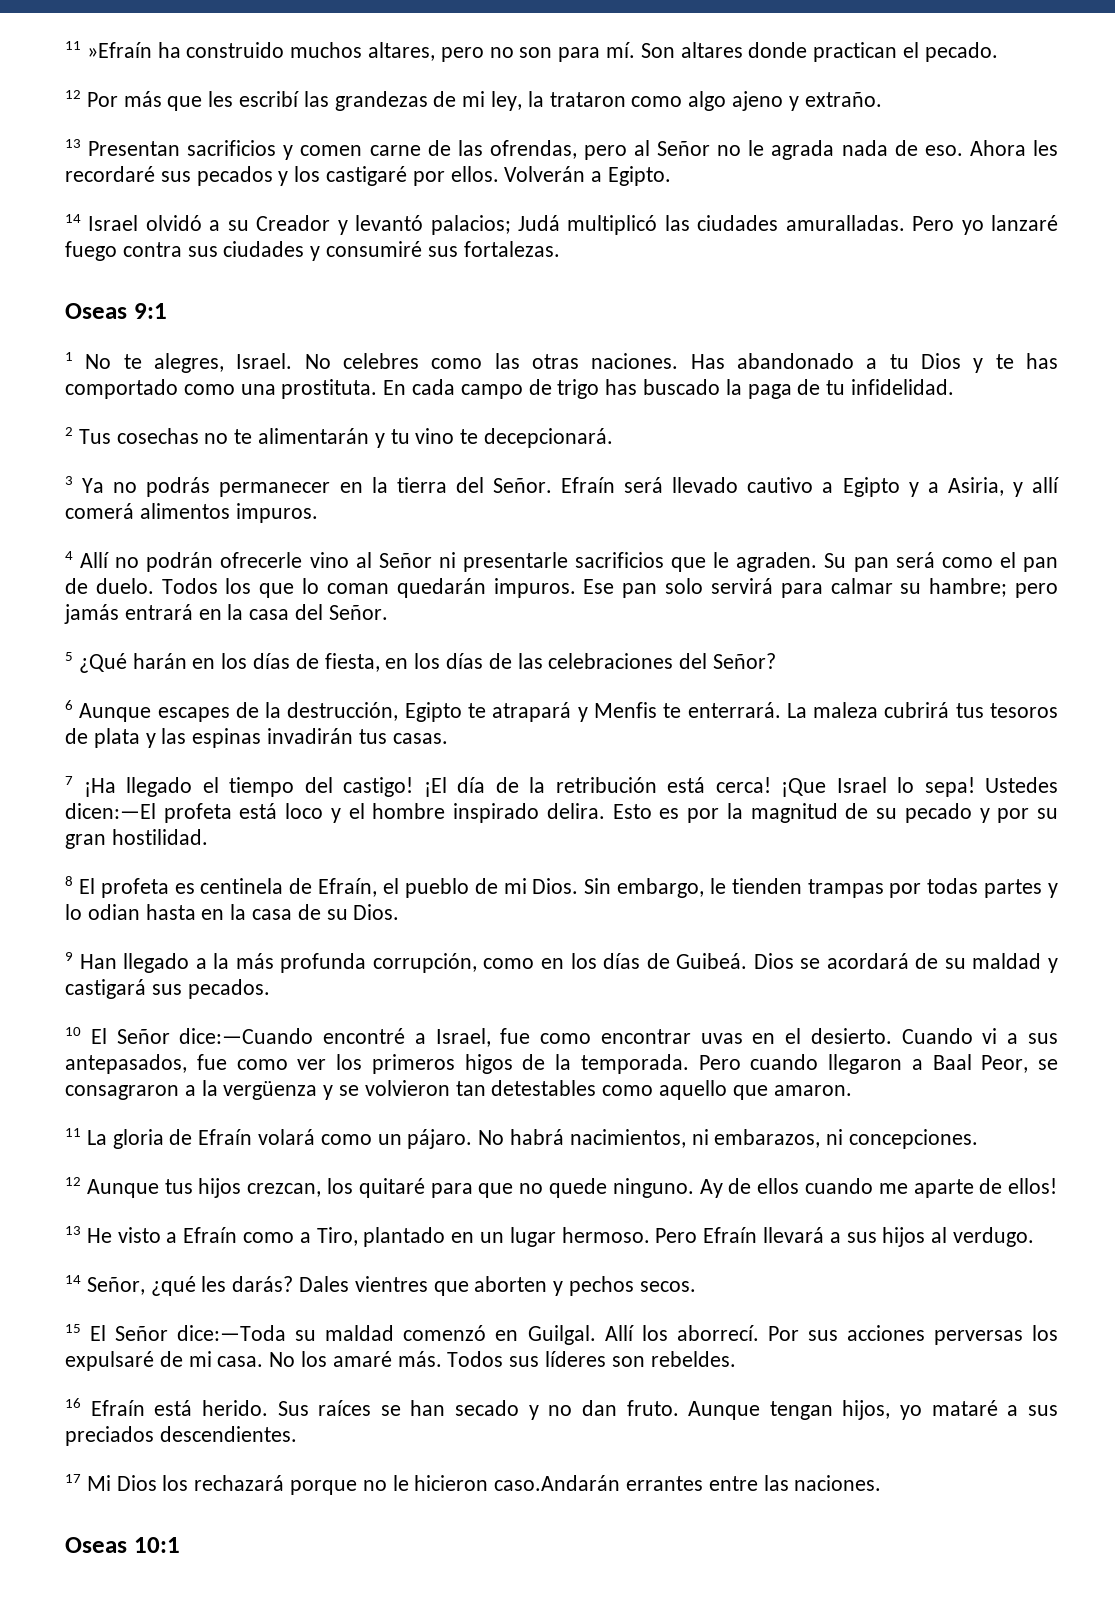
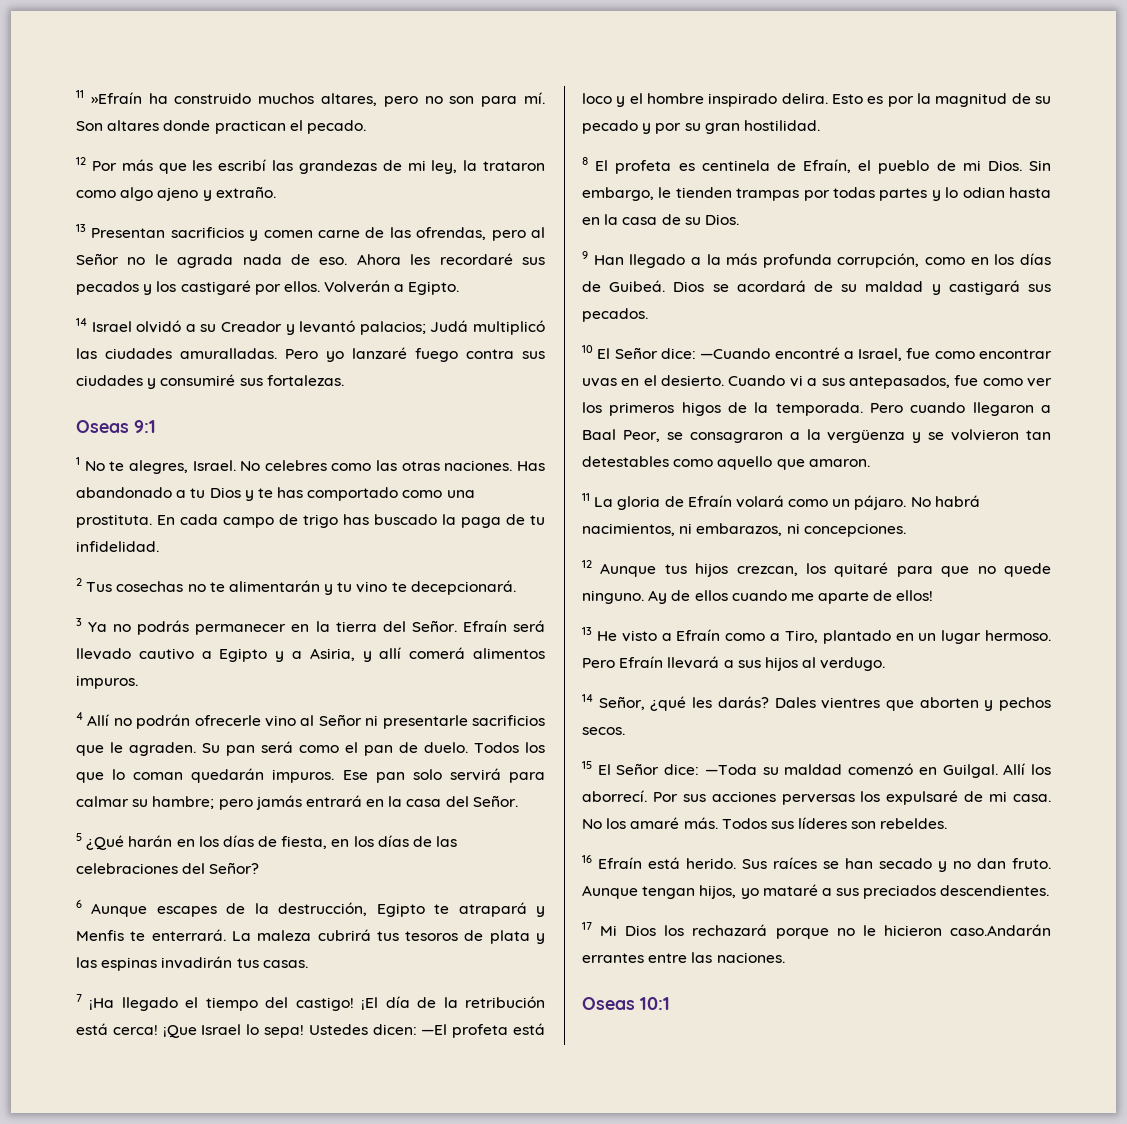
- Ustedes dicen:—El profeta está loco y el hombre inspirado delira.
+ Ustedes dicen: —El profeta está loco y el hombre inspirado delira.
- 10 El Señor dice:—Cuando encontré a Israel, fue como encontrar uvas en el desierto.
+ 10 El Señor dice: —Cuando encontré a Israel, fue como encontrar uvas en el desierto.
- 15 El Señor dice:—Toda su maldad comenzó en Guilgal.
+ 15 El Señor dice: —Toda su maldad comenzó en Guilgal.

